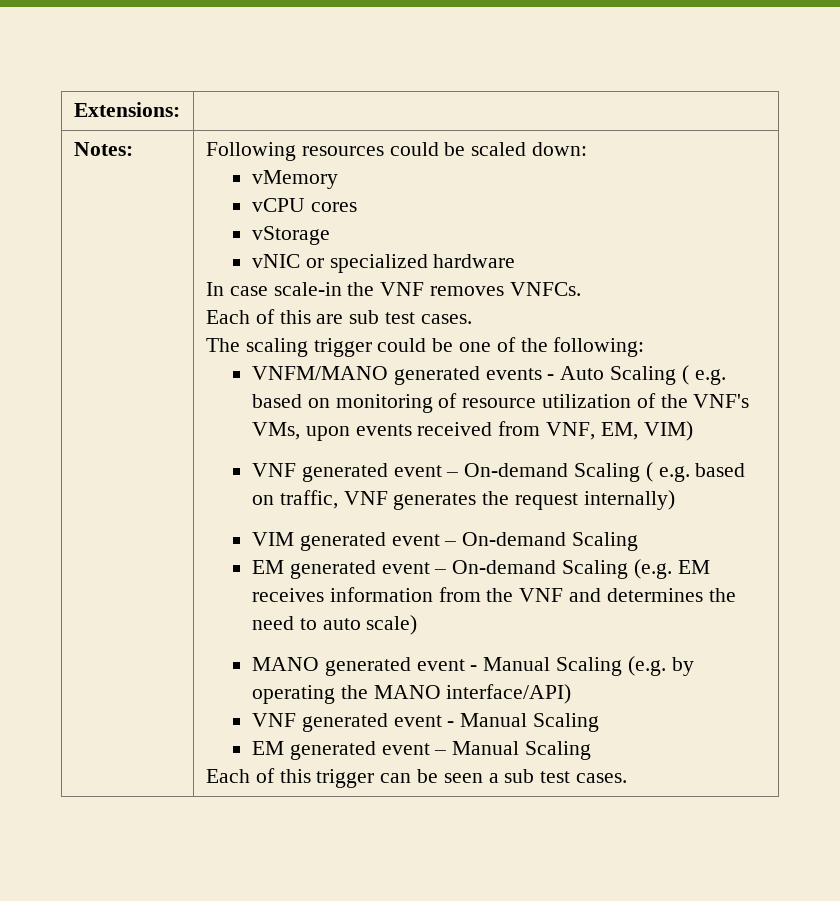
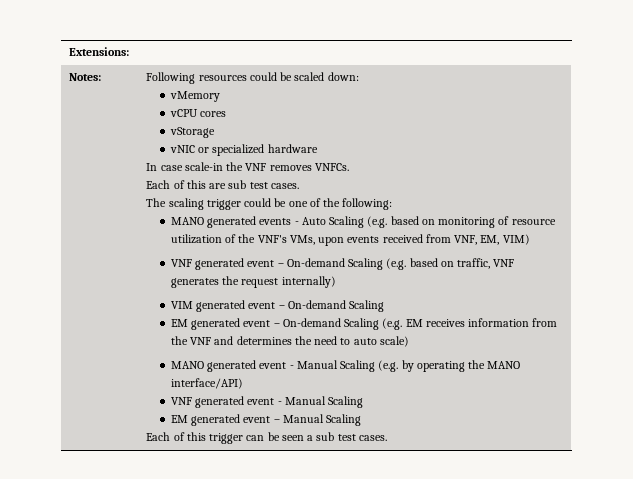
- VNFM/MANO generated events - Auto Scaling ( e.g. based on monitoring of resource utilization of the VNF's VMs, upon events received from VNF, EM, VIM)
+ MANO generated events - Auto Scaling (e.g. based on monitoring of resource utilization of the VNF's VMs, upon events received from VNF, EM, VIM)
- VNF generated event – On-demand Scaling ( e.g. based on traffic, VNF generates the request internally)
+ VNF generated event – On-demand Scaling (e.g. based on traffic, VNF generates the request internally)

